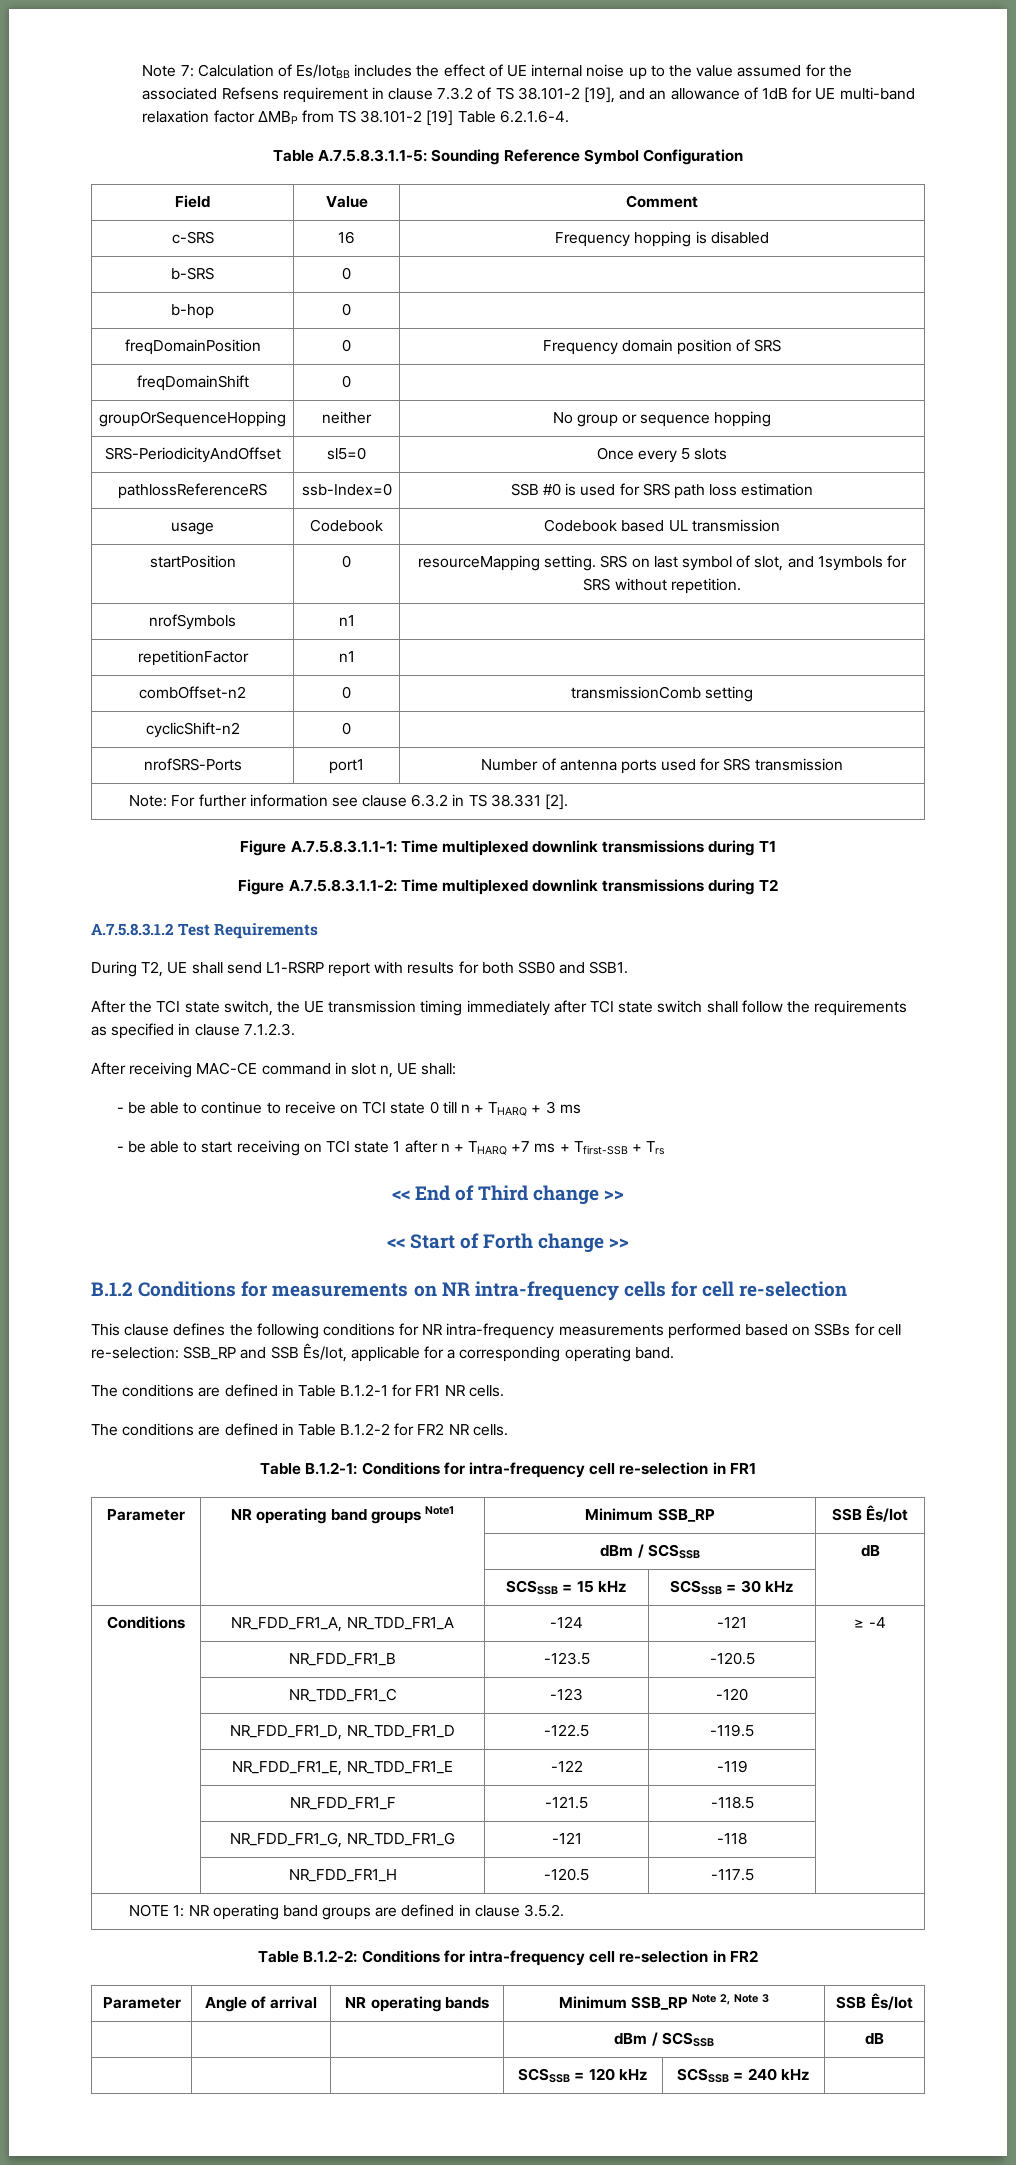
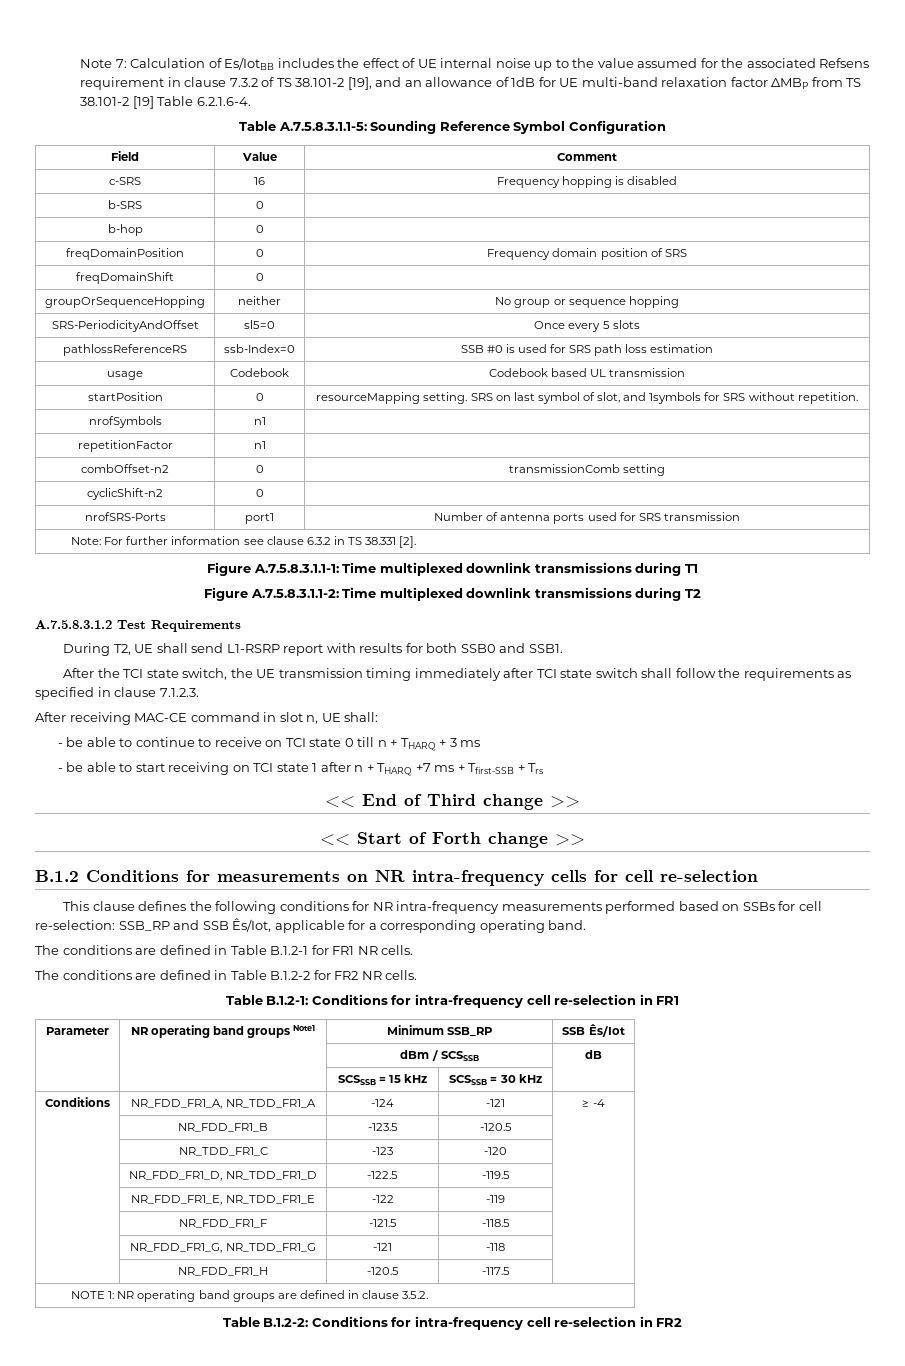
- Parameter | Angle of arrival | NR operating bands | Minimum SSB_RP Note 2, Note 3 | SSB Ês/Iot
- | | | dBm / SCSSSB | dB
- | | | SCSSSB = 120 kHz | SCSSSB = 240 kHz |

